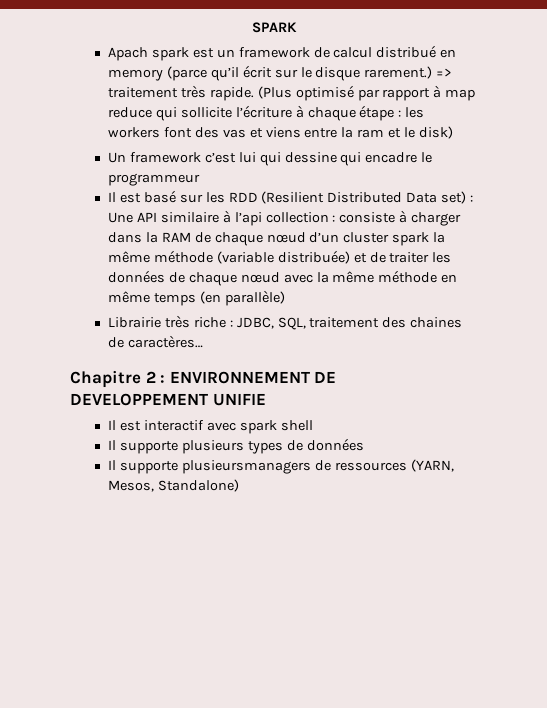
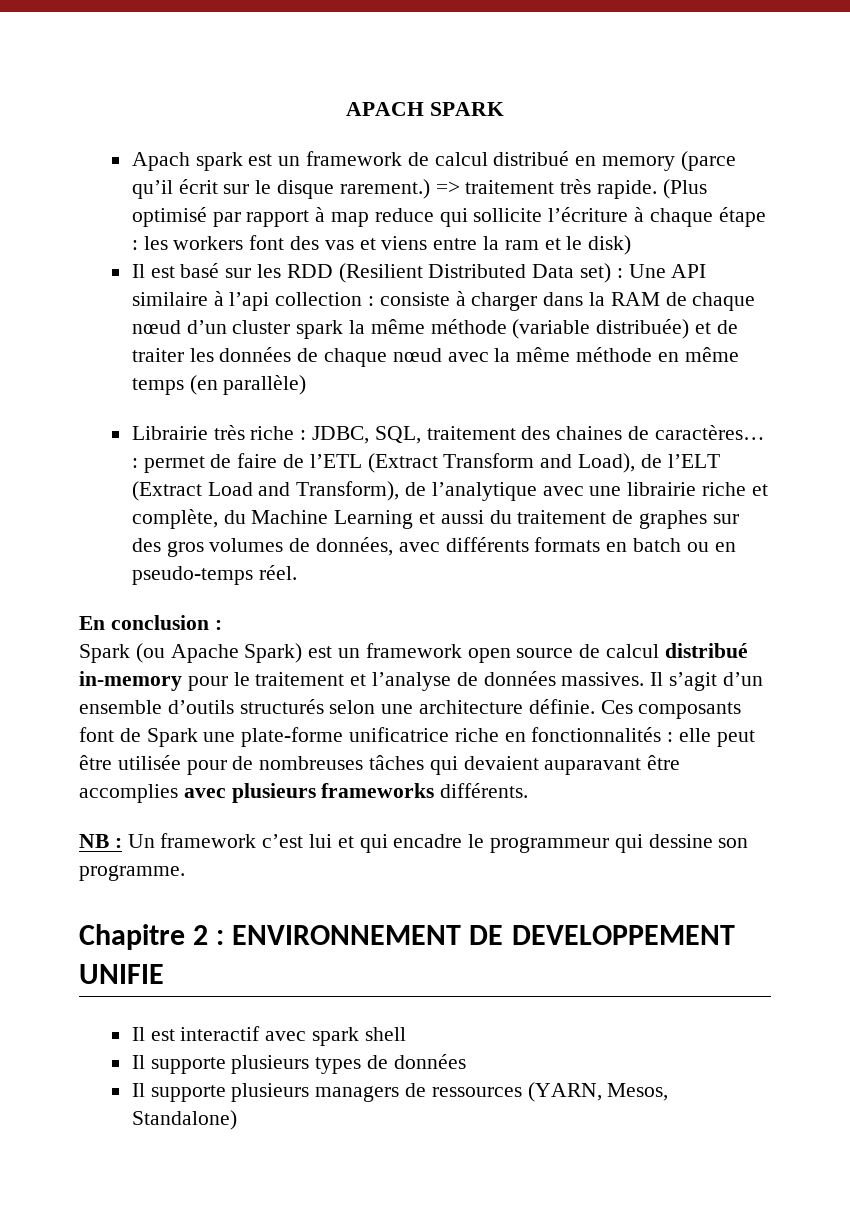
- SPARK
+ APACH SPARK
- Un framework c’est lui qui dessine qui encadre le programmeur
- Librairie très riche : JDBC, SQL, traitement des chaines de caractères…
+ Librairie très riche : JDBC, SQL, traitement des chaines de caractères… : permet de faire de l’ETL (Extract Transform and Load), de l’ELT (Extract Load and Transform), de l’analytique avec une librairie riche et complète, du Machine Learning et aussi du traitement de graphes sur des gros volumes de données, avec différents formats en batch ou en pseudo-temps réel.
+ En conclusion :
+ Spark (ou Apache Spark) est un framework open source de calcul distribué in-memory pour le traitement et l’analyse de données massives. Il s’agit d’un ensemble d’outils structurés selon une architecture définie. Ces composants font de Spark une plate-forme unificatrice riche en fonctionnalités : elle peut être utilisée pour de nombreuses tâches qui devaient auparavant être accomplies avec plusieurs frameworks différents.
+ NB : Un framework c’est lui et qui encadre le programmeur qui dessine son programme.
- Il supporte plusieursmanagers de ressources (YARN, Mesos, Standalone)
+ Il supporte plusieurs managers de ressources (YARN, Mesos, Standalone)

